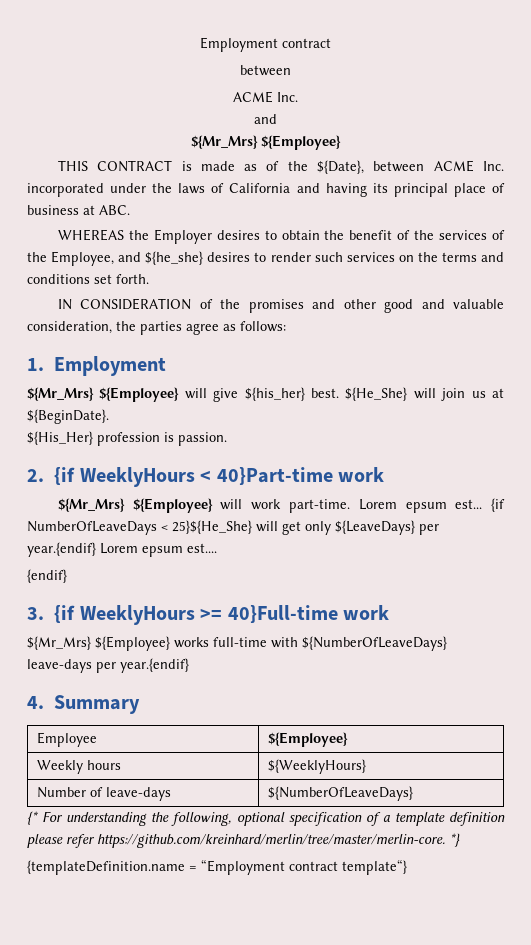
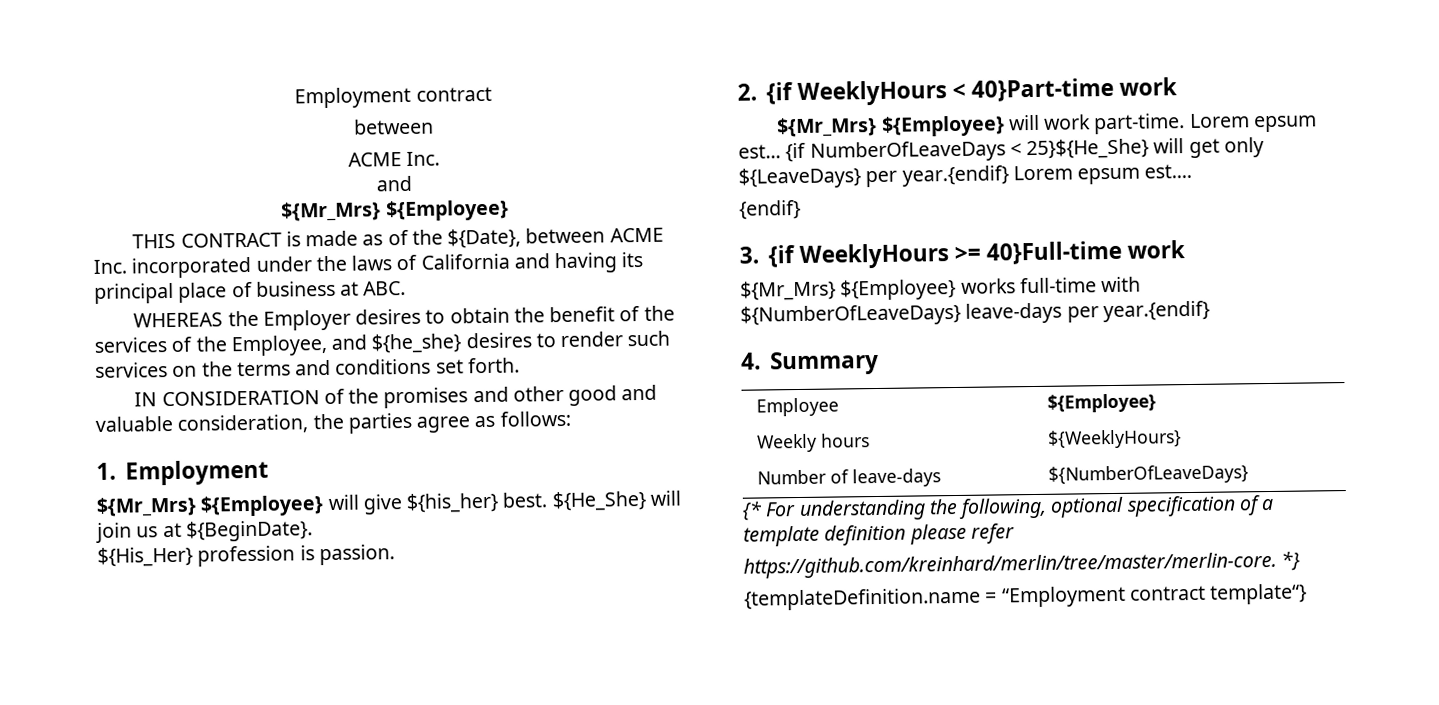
- {* For understanding the following, optional specification of a template definition please refer https://github.com/kreinhard/merlin/tree/master/merlin-core. *}
+ {* For understanding the following, optional specification of a template definition please refer
+ https://github.com/kreinhard/merlin/tree/master/merlin-core. *}

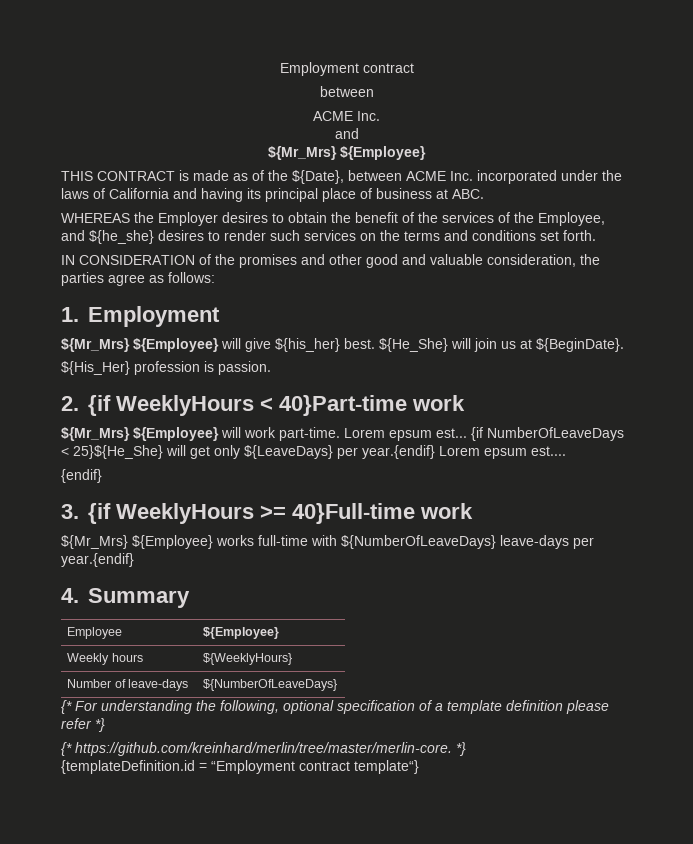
- {* For understanding the following, optional specification of a template definition please refer
- https://github.com/kreinhard/merlin/tree/master/merlin-core. *}
+ {* For understanding the following, optional specification of a template definition please refer *}
+ {* https://github.com/kreinhard/merlin/tree/master/merlin-core. *}
- {templateDefinition.name = “Employment contract template“}
+ {templateDefinition.id = “Employment contract template“}

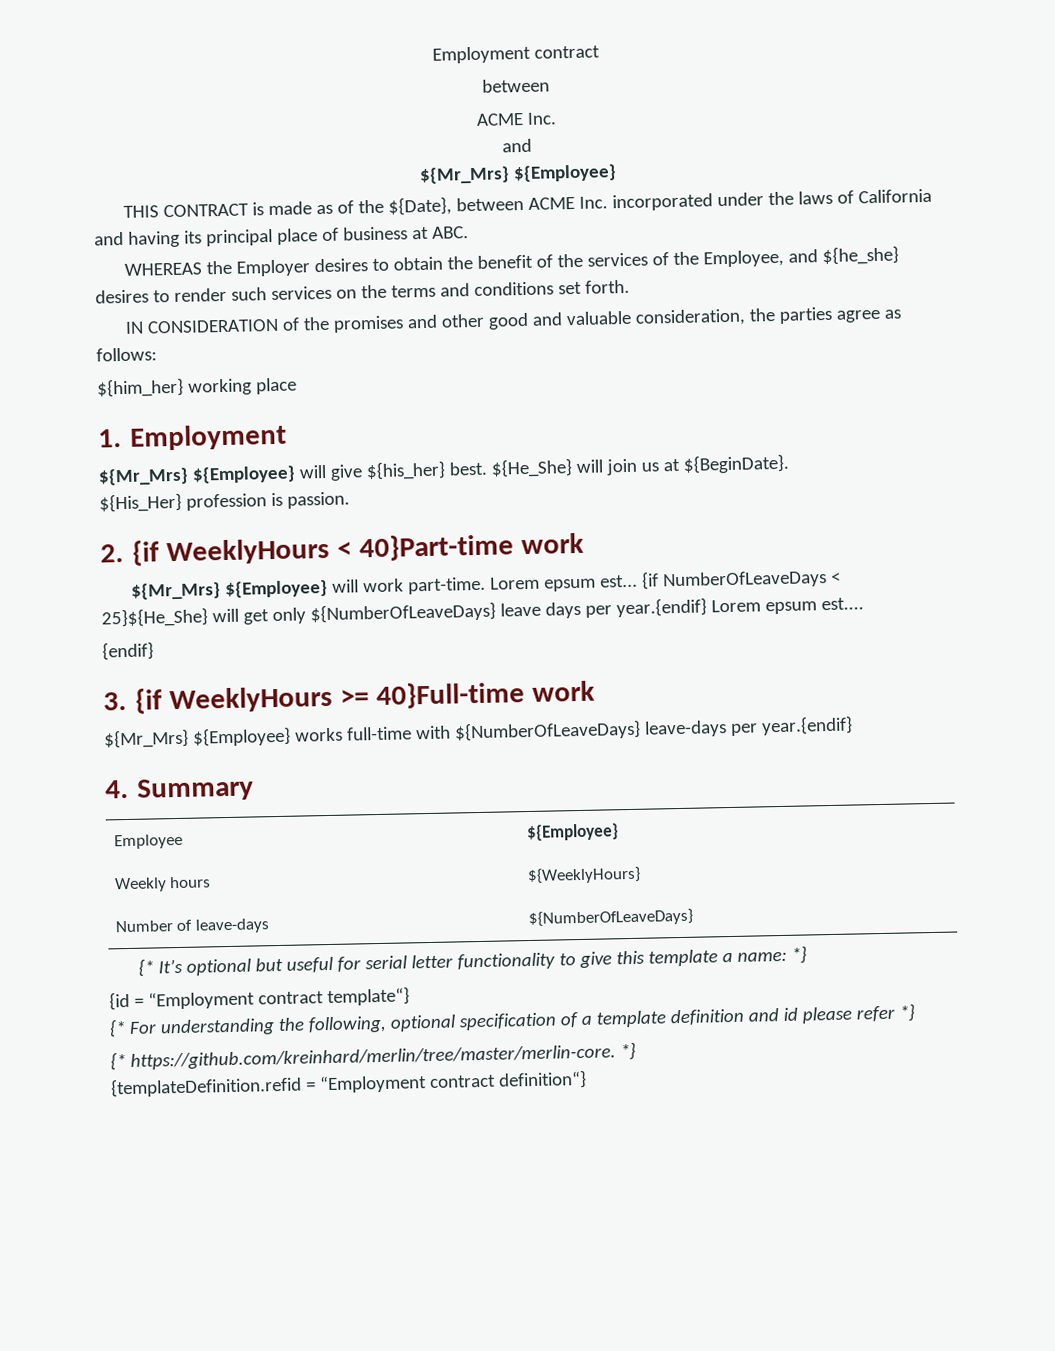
+ ${him_her} working place
- {if NumberOfLeaveDays < 25}${He_She} will get only ${LeaveDays} per year.{endif} Lorem epsum est....
+ {if NumberOfLeaveDays < 25}${He_She} will get only ${NumberOfLeaveDays} leave days per year.{endif} Lorem epsum est....
+ {* It’s optional but useful for serial letter functionality to give this template a name: *}
+ {id = “Employment contract template“}
- {* For understanding the following, optional specification of a template definition please refer *}
+ {* For understanding the following, optional specification of a template definition and id please refer *}
- {templateDefinition.id = “Employment contract template“}
+ {templateDefinition.refid = “Employment contract definition“}

